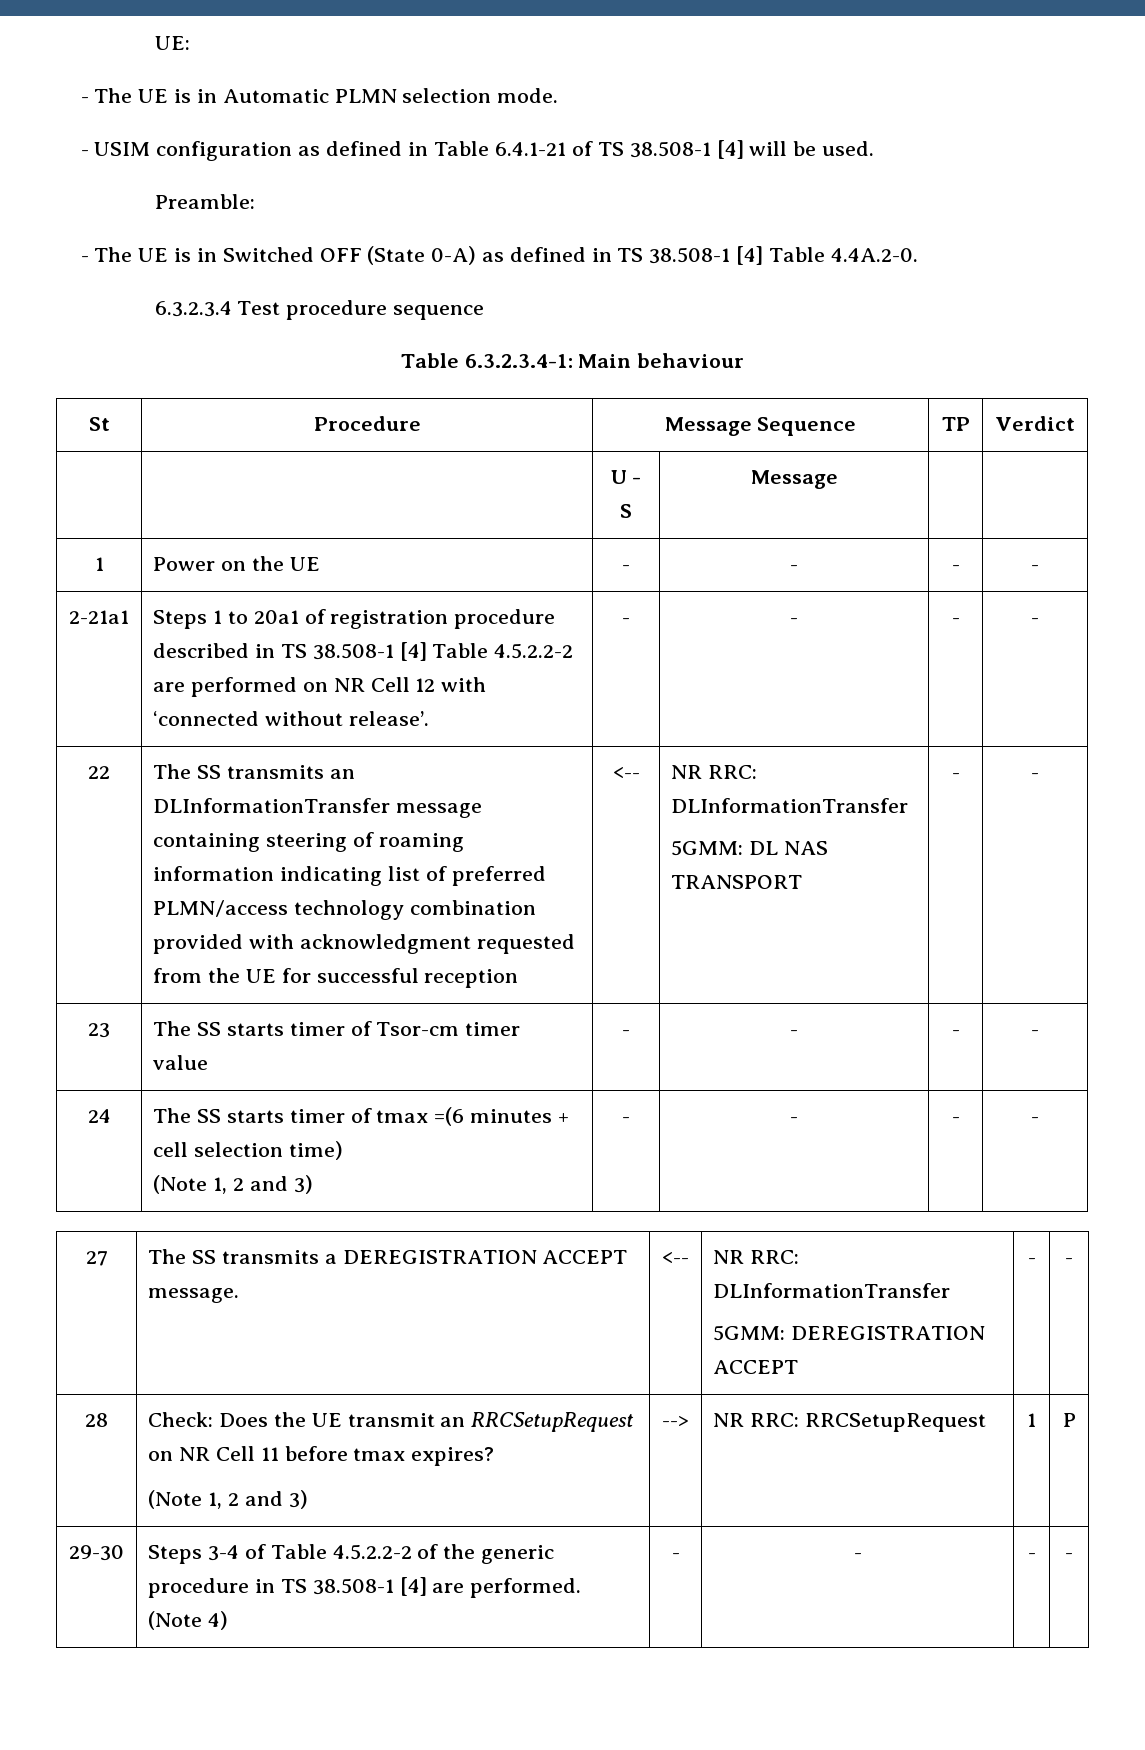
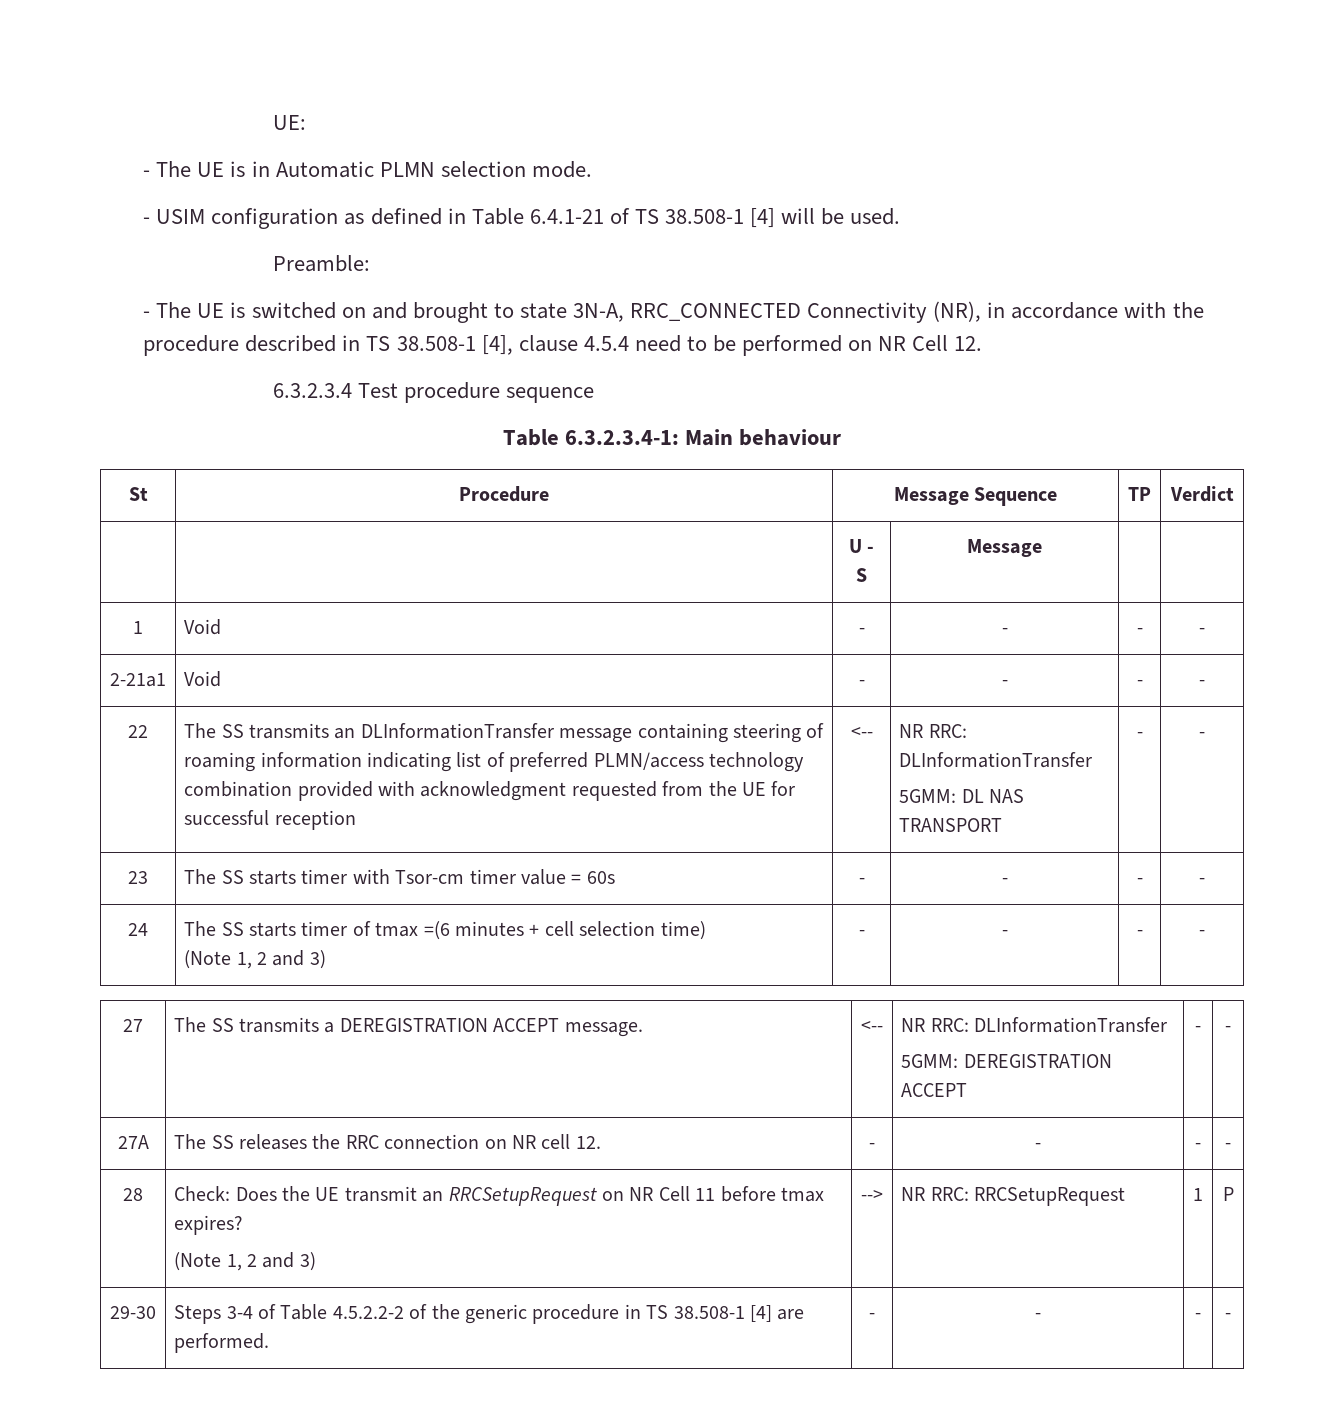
- - The UE is in Switched OFF (State 0-A) as defined in TS 38.508-1 [4] Table 4.4A.2-0.
+ - The UE is switched on and brought to state 3N-A, RRC_CONNECTED Connectivity (NR), in accordance with the procedure described in TS 38.508-1 [4], clause 4.5.4 need to be performed on NR Cell 12.
- 1 | Power on the UE | - | - | - | -
+ 1 | Void | - | - | - | -
- 2-21a1 | Steps 1 to 20a1 of registration procedure described in TS 38.508-1 [4] Table 4.5.2.2-2 are performed on NR Cell 12 with ‘connected without release’. | - | - | - | -
+ 2-21a1 | Void | - | - | - | -
- 23 | The SS starts timer of Tsor-cm timer value | - | - | - | -
+ 23 | The SS starts timer with Tsor-cm timer value = 60s | - | - | - | -
+ 27A | The SS releases the RRC connection on NR cell 12. | - | - | - | -
- 29-30 | Steps 3-4 of Table 4.5.2.2-2 of the generic procedure in TS 38.508-1 [4] are performed. (Note 4) | - | - | - | -
+ 29-30 | Steps 3-4 of Table 4.5.2.2-2 of the generic procedure in TS 38.508-1 [4] are performed. | - | - | - | -

